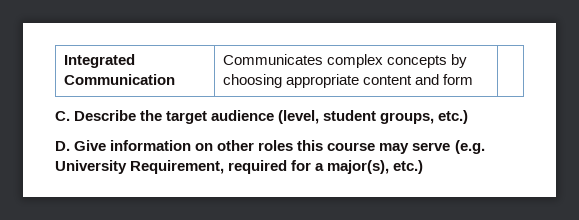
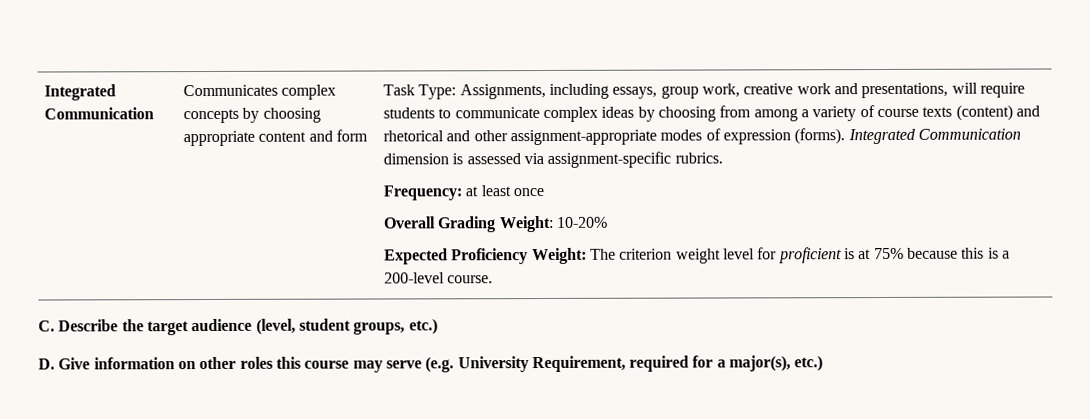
+ Task Type: Assignments, including essays, group work, creative work and presentations, will require students to communicate complex ideas by choosing from among a variety of course texts (content) and rhetorical and other assignment-appropriate modes of expression (forms). Integrated Communication dimension is assessed via assignment-specific rubrics.
+ Frequency: at least once
+ Overall Grading Weight: 10-20%
+ Expected Proficiency Weight: The criterion weight level for proficient is at 75% because this is a 200-level course.

